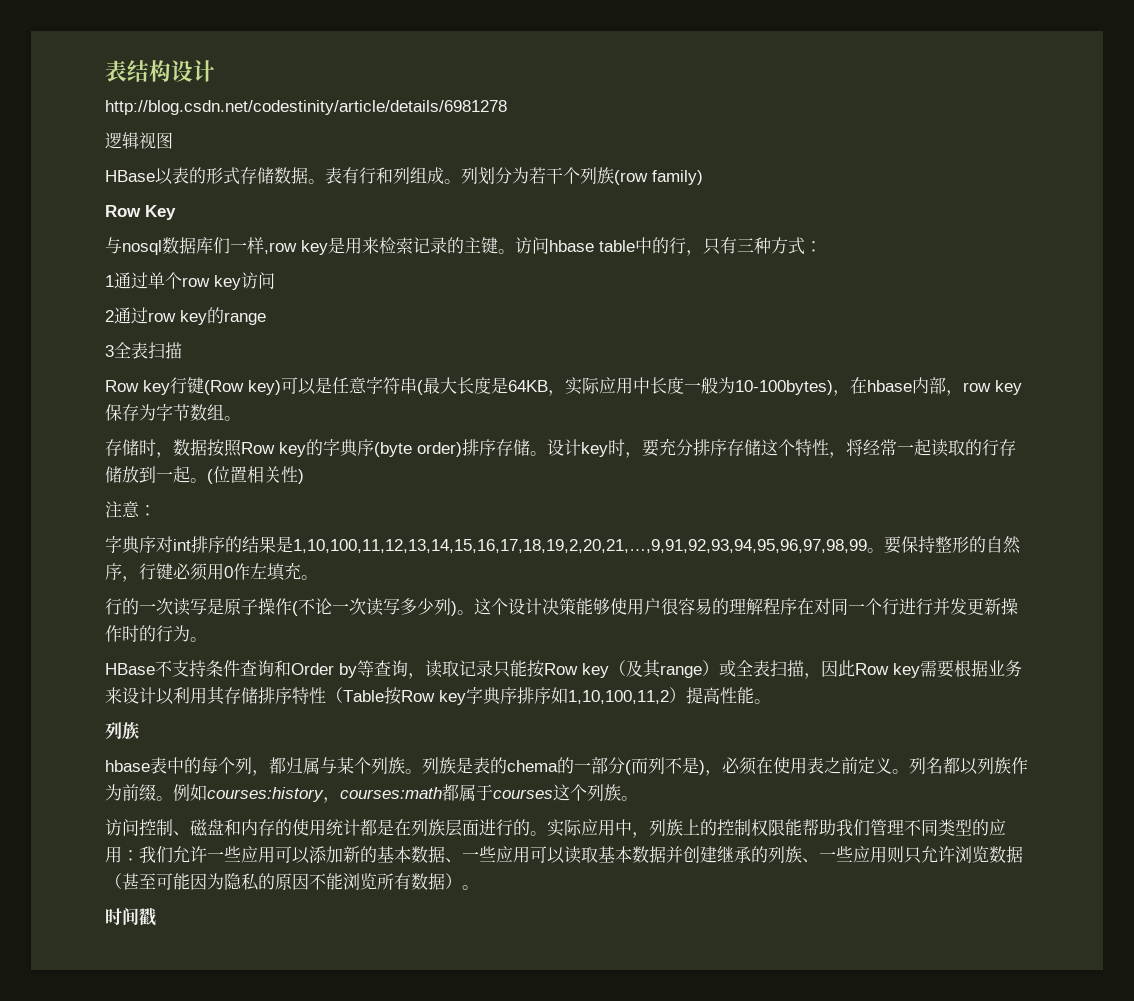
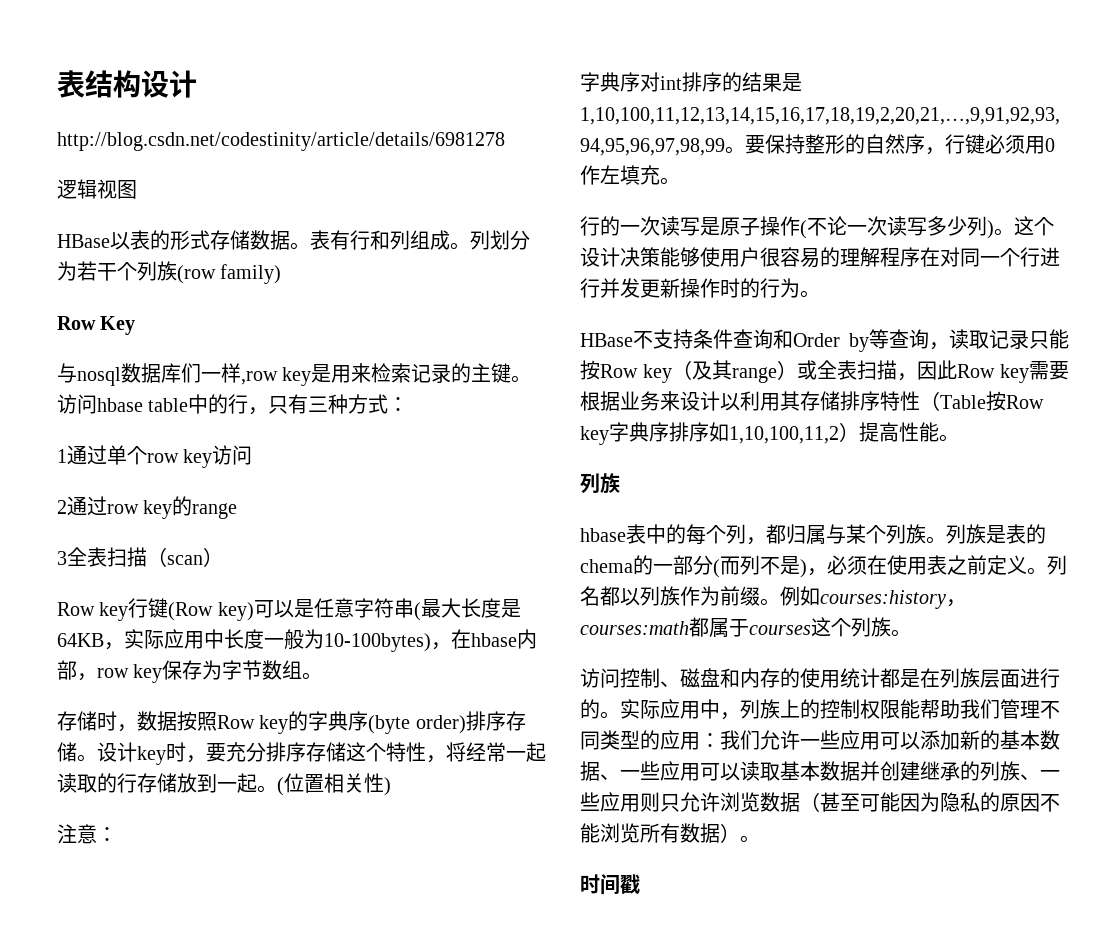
- 3全表扫描
+ 3全表扫描（scan）

